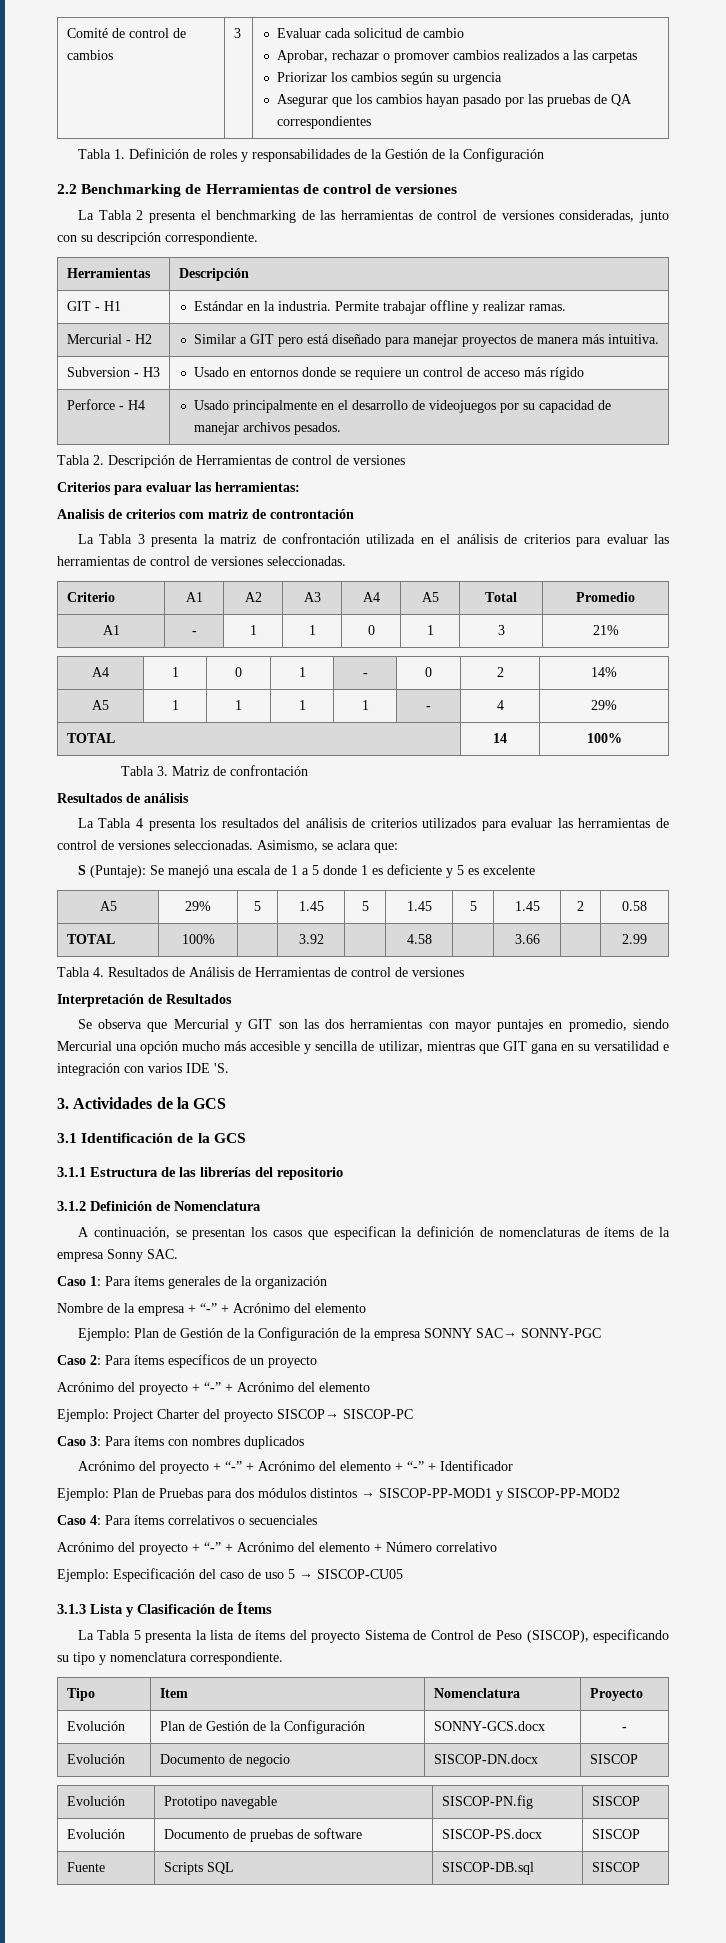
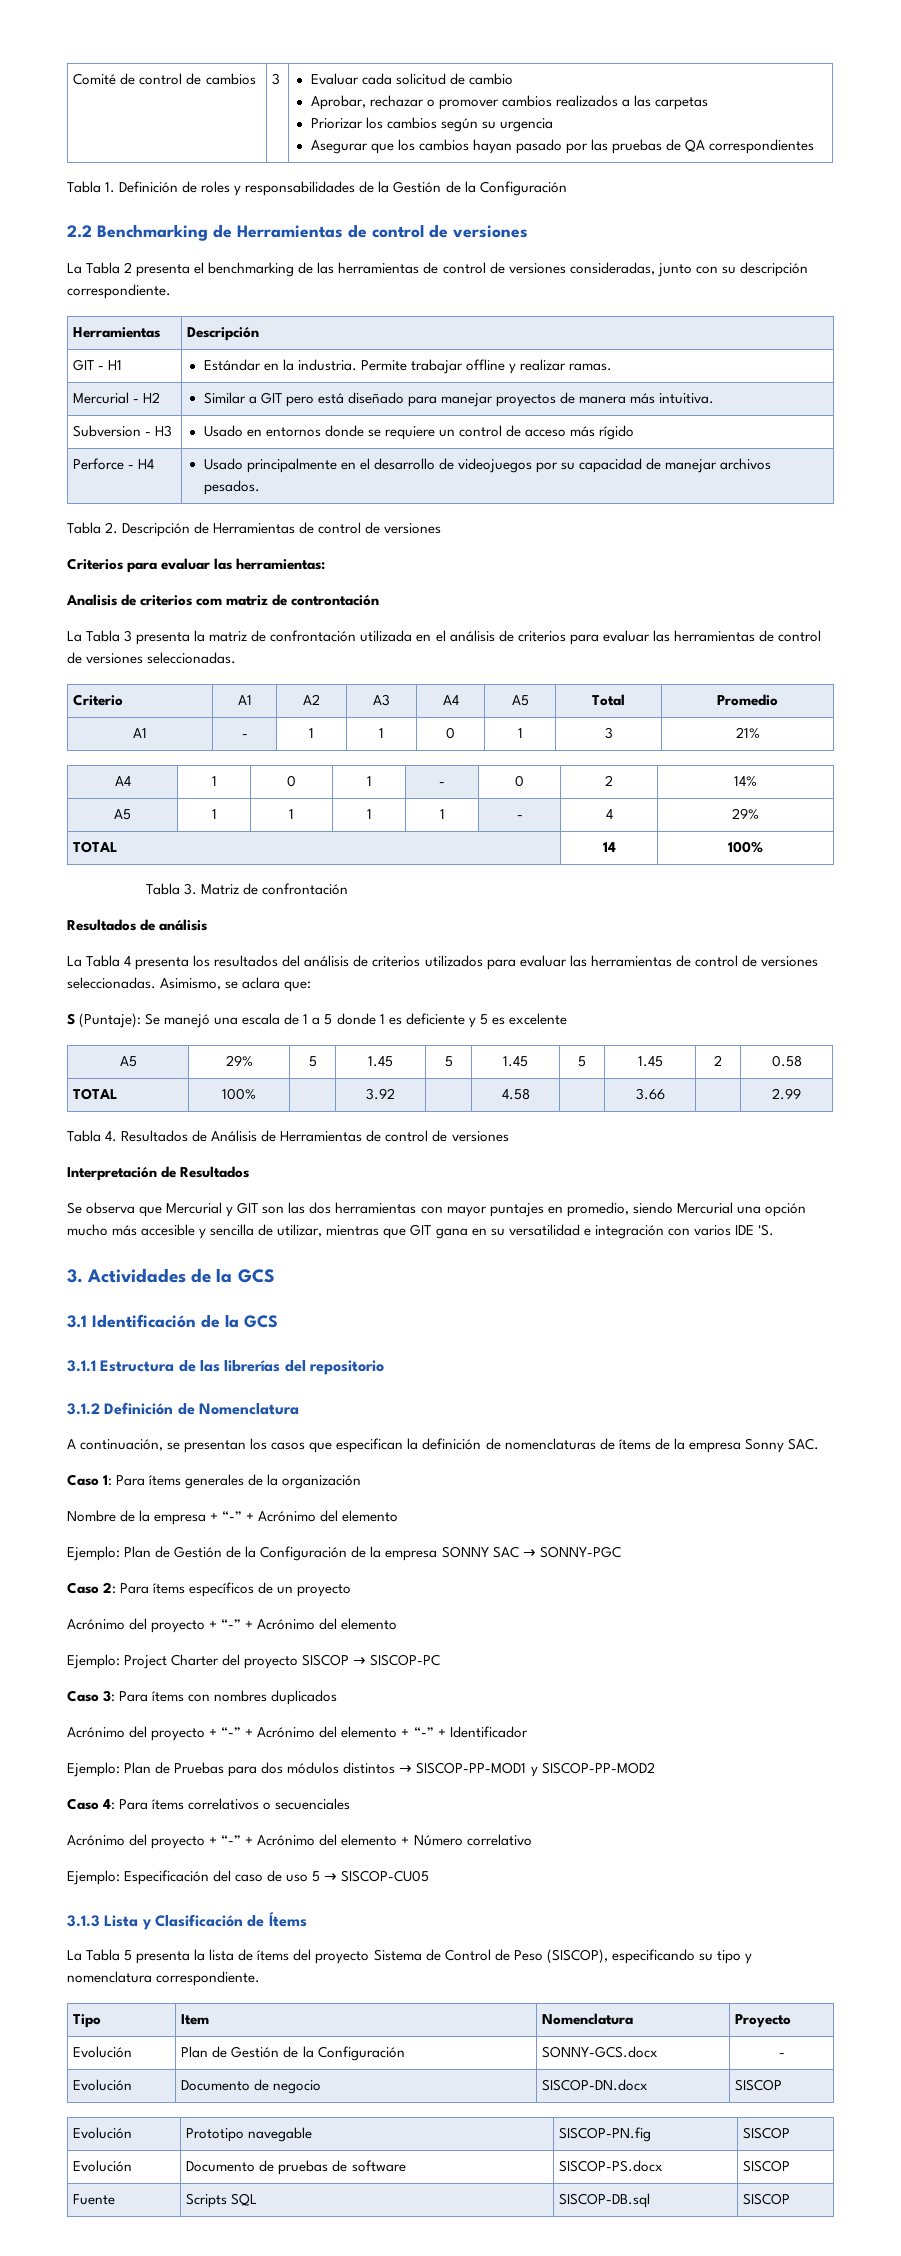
- Ejemplo: Plan de Gestión de la Configuración de la empresa SONNY SAC→ SONNY-PGC
+ Ejemplo: Plan de Gestión de la Configuración de la empresa SONNY SAC → SONNY-PGC
- Ejemplo: Project Charter del proyecto SISCOP→ SISCOP-PC
+ Ejemplo: Project Charter del proyecto SISCOP → SISCOP-PC

